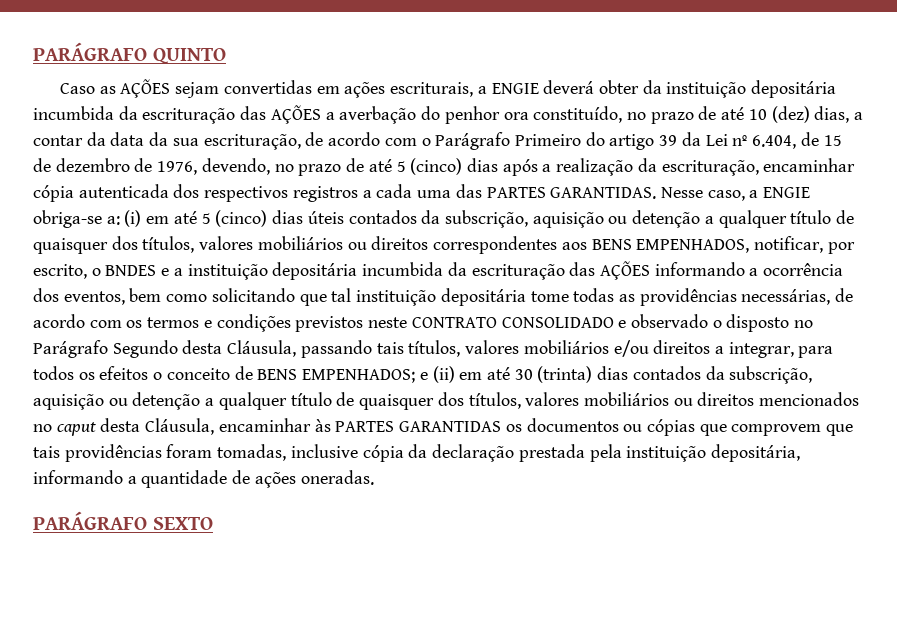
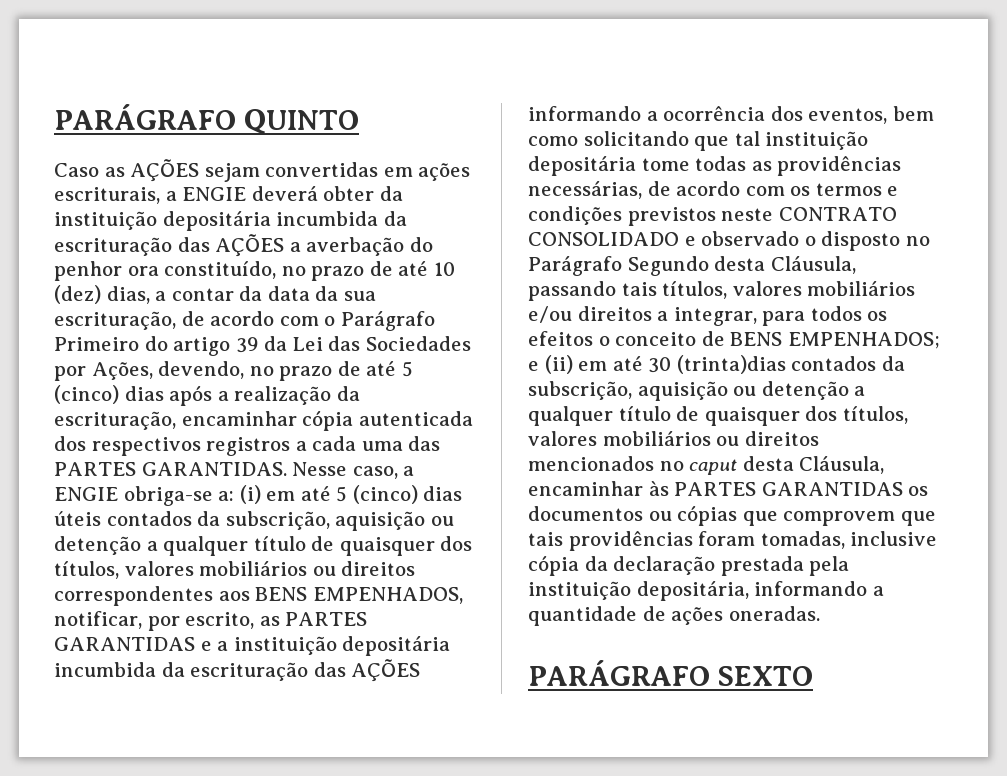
- Caso as AÇÕES sejam convertidas em ações escriturais, a ENGIE deverá obter da instituição depositária incumbida da escrituração das AÇÕES a averbação do penhor ora constituído, no prazo de até 10 (dez) dias, a contar da data da sua escrituração, de acordo com o Parágrafo Primeiro do artigo 39 da Lei nº 6.404, de 15 de dezembro de 1976, devendo, no prazo de até 5 (cinco) dias após a realização da escrituração, encaminhar cópia autenticada dos respectivos registros a cada uma das PARTES GARANTIDAS.
+ Caso as AÇÕES sejam convertidas em ações escriturais, a ENGIE deverá obter da instituição depositária incumbida da escrituração das AÇÕES a averbação do penhor ora constituído, no prazo de até 10 (dez) dias, a contar da data da sua escrituração, de acordo com o Parágrafo Primeiro do artigo 39 da Lei das Sociedades por Ações, devendo, no prazo de até 5 (cinco) dias após a realização da escrituração, encaminhar cópia autenticada dos respectivos registros a cada uma das PARTES GARANTIDAS.
- (i) em até 5 (cinco) dias úteis contados da subscrição, aquisição ou detenção a qualquer título de quaisquer dos títulos, valores mobiliários ou direitos correspondentes aos BENS EMPENHADOS, notificar, por escrito, o BNDES e a instituição depositária incumbida da escrituração das AÇÕES informando a ocorrência dos eventos, bem como solicitando que tal instituição depositária tome todas as providências necessárias, de acordo com os termos e condições previstos neste CONTRATO CONSOLIDADO e observado o disposto no Parágrafo Segundo desta Cláusula, passando tais títulos, valores mobiliários e/ou direitos a integrar, para todos os efeitos o conceito de BENS EMPENHADOS;
+ (i) em até 5 (cinco) dias úteis contados da subscrição, aquisição ou detenção a qualquer título de quaisquer dos títulos, valores mobiliários ou direitos correspondentes aos BENS EMPENHADOS, notificar, por escrito, as PARTES GARANTIDAS e a instituição depositária incumbida da escrituração das AÇÕES informando a ocorrência dos eventos, bem como solicitando que tal instituição depositária tome todas as providências necessárias, de acordo com os termos e condições previstos neste CONTRATO CONSOLIDADO e observado o disposto no Parágrafo Segundo desta Cláusula, passando tais títulos, valores mobiliários e/ou direitos a integrar, para todos os efeitos o conceito de BENS EMPENHADOS;
- e (ii) em até 30 (trinta) dias contados da subscrição, aquisição ou detenção a qualquer título de quaisquer dos títulos, valores mobiliários ou direitos mencionados no caput desta Cláusula, encaminhar às PARTES GARANTIDAS os documentos ou cópias que comprovem que tais providências foram tomadas, inclusive cópia da declaração prestada pela instituição depositária, informando a quantidade de ações oneradas.
+ e (ii) em até 30 (trinta)dias contados da subscrição, aquisição ou detenção a qualquer título de quaisquer dos títulos, valores mobiliários ou direitos mencionados no caput desta Cláusula, encaminhar às PARTES GARANTIDAS os documentos ou cópias que comprovem que tais providências foram tomadas, inclusive cópia da declaração prestada pela instituição depositária, informando a quantidade de ações oneradas.

